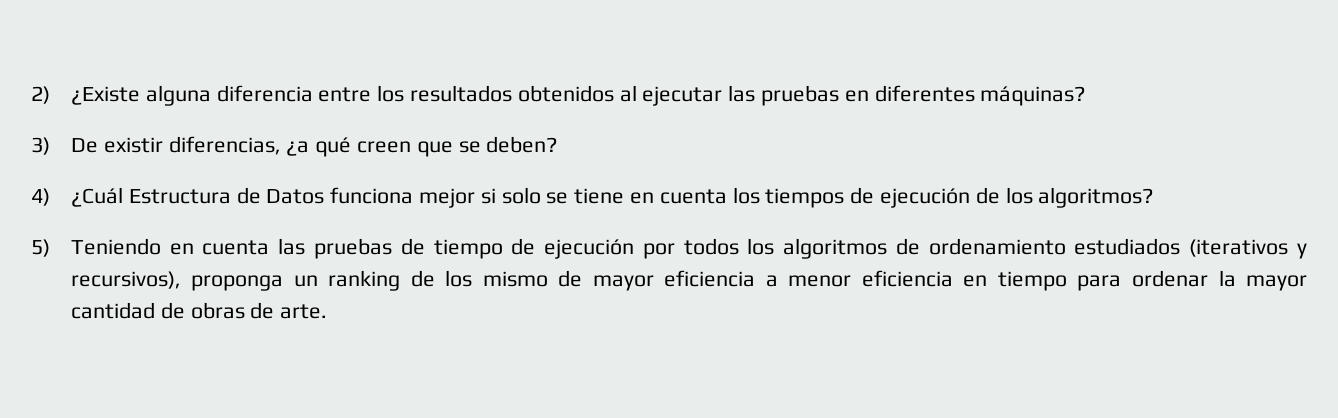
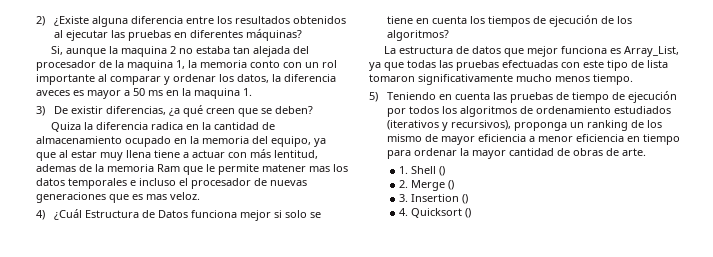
+ Si, aunque la maquina 2 no estaba tan alejada del procesador de la maquina 1, la memoria conto con un rol importante al comparar y ordenar los datos, la diferencia aveces es mayor a 50 ms en la maquina 1.
+ Quiza la diferencia radica en la cantidad de almacenamiento ocupado en la memoria del equipo, ya que al estar muy llena tiene a actuar con más lentitud, ademas de la memoria Ram que le permite matener mas los datos temporales e incluso el procesador de nuevas generaciones que es mas veloz.
+ La estructura de datos que mejor funciona es Array_List, ya que todas las pruebas efectuadas con este tipo de lista tomaron significativamente mucho menos tiempo.
+ 1. Shell ()
+ 2. Merge ()
+ 3. Insertion ()
+ 4. Quicksort ()

